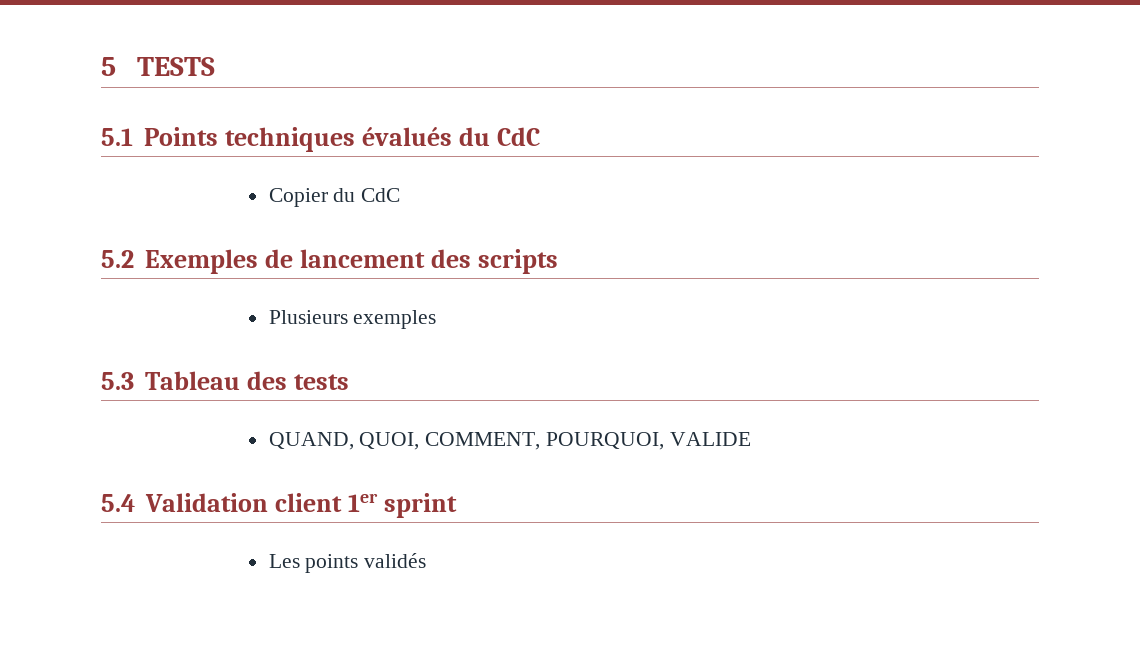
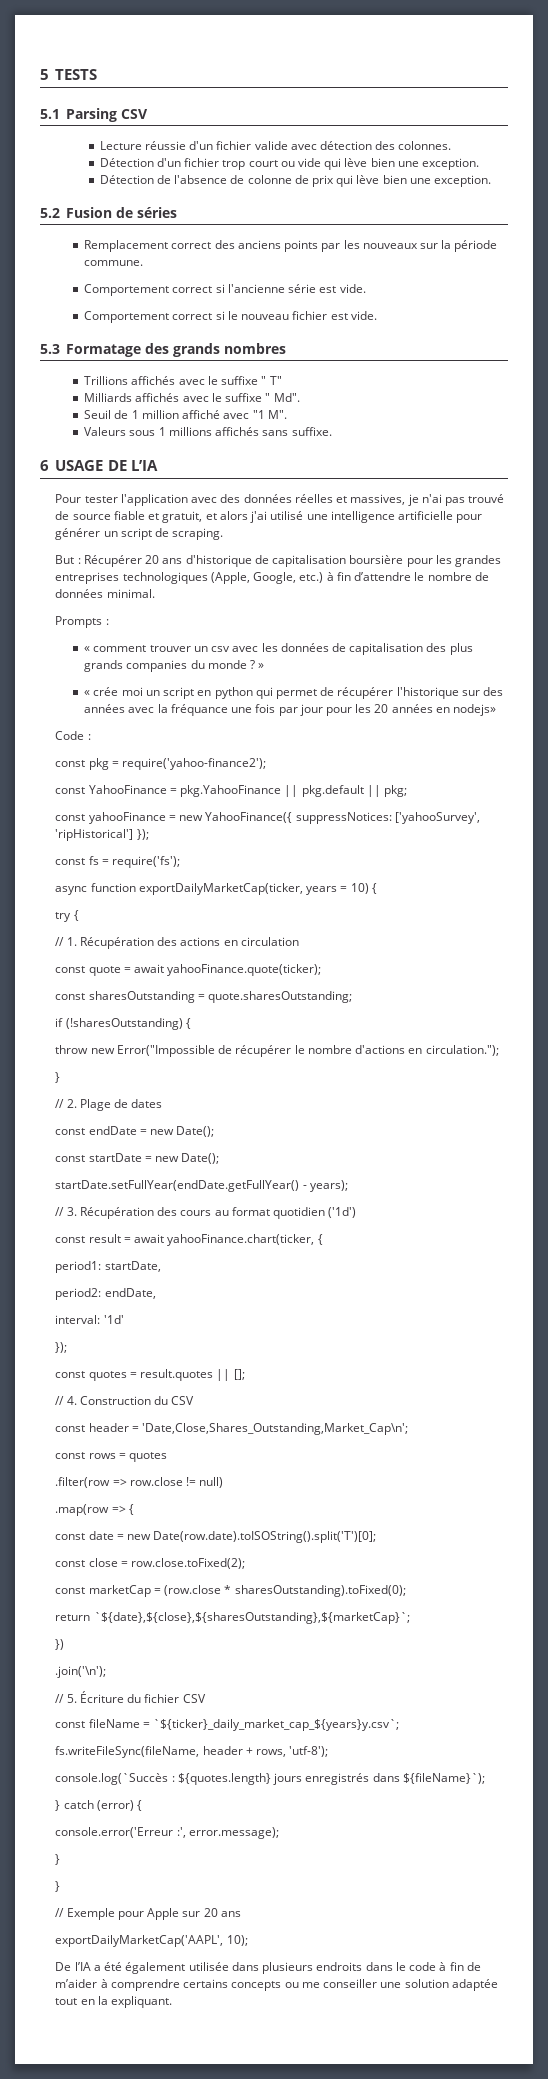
- 5.1 Points techniques évalués du CdC
- Copier du CdC
- 5.2 Exemples de lancement des scripts
- Plusieurs exemples
- 5.3 Tableau des tests
- QUAND, QUOI, COMMENT, POURQUOI, VALIDE
- 5.4 Validation client 1er sprint
- Les points validés
+ 5.1 Parsing CSV
+ Lecture réussie d'un fichier valide avec détection des colonnes.
+ Détection d'un fichier trop court ou vide qui lève bien une exception.
+ Détection de l'absence de colonne de prix qui lève bien une exception.
+ 5.2 Fusion de séries
+ Remplacement correct des anciens points par les nouveaux sur la période commune.
+ Comportement correct si l'ancienne série est vide.
+ Comportement correct si le nouveau fichier est vide.
+ 5.3 Formatage des grands nombres
+ Trillions affichés avec le suffixe " T"
+ Milliards affichés avec le suffixe " Md".
+ Seuil de 1 million affiché avec "1 M".
+ Valeurs sous 1 millions affichés sans suffixe.
+ 6 USAGE DE L’IA
+ Pour tester l'application avec des données réelles et massives, je n'ai pas trouvé de source fiable et gratuit, et alors j'ai utilisé une intelligence artificielle pour générer un script de scraping.
+ But : Récupérer 20 ans d'historique de capitalisation boursière pour les grandes entreprises technologiques (Apple, Google, etc.) à fin d’attendre le nombre de données minimal.
+ Prompts :
+ « comment trouver un csv avec les données de capitalisation des plus grands companies du monde ? »
+ « crée moi un script en python qui permet de récupérer l'historique sur des années avec la fréquance une fois par jour pour les 20 années en nodejs»
+ Code :
+ const pkg = require('yahoo-finance2');
+ const YahooFinance = pkg.YahooFinance || pkg.default || pkg;
+ const yahooFinance = new YahooFinance({ suppressNotices: ['yahooSurvey', 'ripHistorical'] });
+ const fs = require('fs');
+ async function exportDailyMarketCap(ticker, years = 10) {
+ try {
+ // 1. Récupération des actions en circulation
+ const quote = await yahooFinance.quote(ticker);
+ const sharesOutstanding = quote.sharesOutstanding;
+ if (!sharesOutstanding) {
+ throw new Error("Impossible de récupérer le nombre d'actions en circulation.");
+ }
+ // 2. Plage de dates
+ const endDate = new Date();
+ const startDate = new Date();
+ startDate.setFullYear(endDate.getFullYear() - years);
+ // 3. Récupération des cours au format quotidien ('1d')
+ const result = await yahooFinance.chart(ticker, {
+ period1: startDate,
+ period2: endDate,
+ interval: '1d'
+ });
+ const quotes = result.quotes || [];
+ // 4. Construction du CSV
+ const header = 'Date,Close,Shares_Outstanding,Market_Cap\n';
+ const rows = quotes
+ .filter(row => row.close != null)
+ .map(row => {
+ const date = new Date(row.date).toISOString().split('T')[0];
+ const close = row.close.toFixed(2);
+ const marketCap = (row.close * sharesOutstanding).toFixed(0);
+ return `${date},${close},${sharesOutstanding},${marketCap}`;
+ })
+ .join('\n');
+ // 5. Écriture du fichier CSV
+ const fileName = `${ticker}_daily_market_cap_${years}y.csv`;
+ fs.writeFileSync(fileName, header + rows, 'utf-8');
+ console.log(`Succès : ${quotes.length} jours enregistrés dans ${fileName}`);
+ } catch (error) {
+ console.error('Erreur :', error.message);
+ }
+ }
+ // Exemple pour Apple sur 20 ans
+ exportDailyMarketCap('AAPL', 10);
+ De l’IA a été également utilisée dans plusieurs endroits dans le code à fin de m’aider à comprendre certains concepts ou me conseiller une solution adaptée tout en la expliquant.

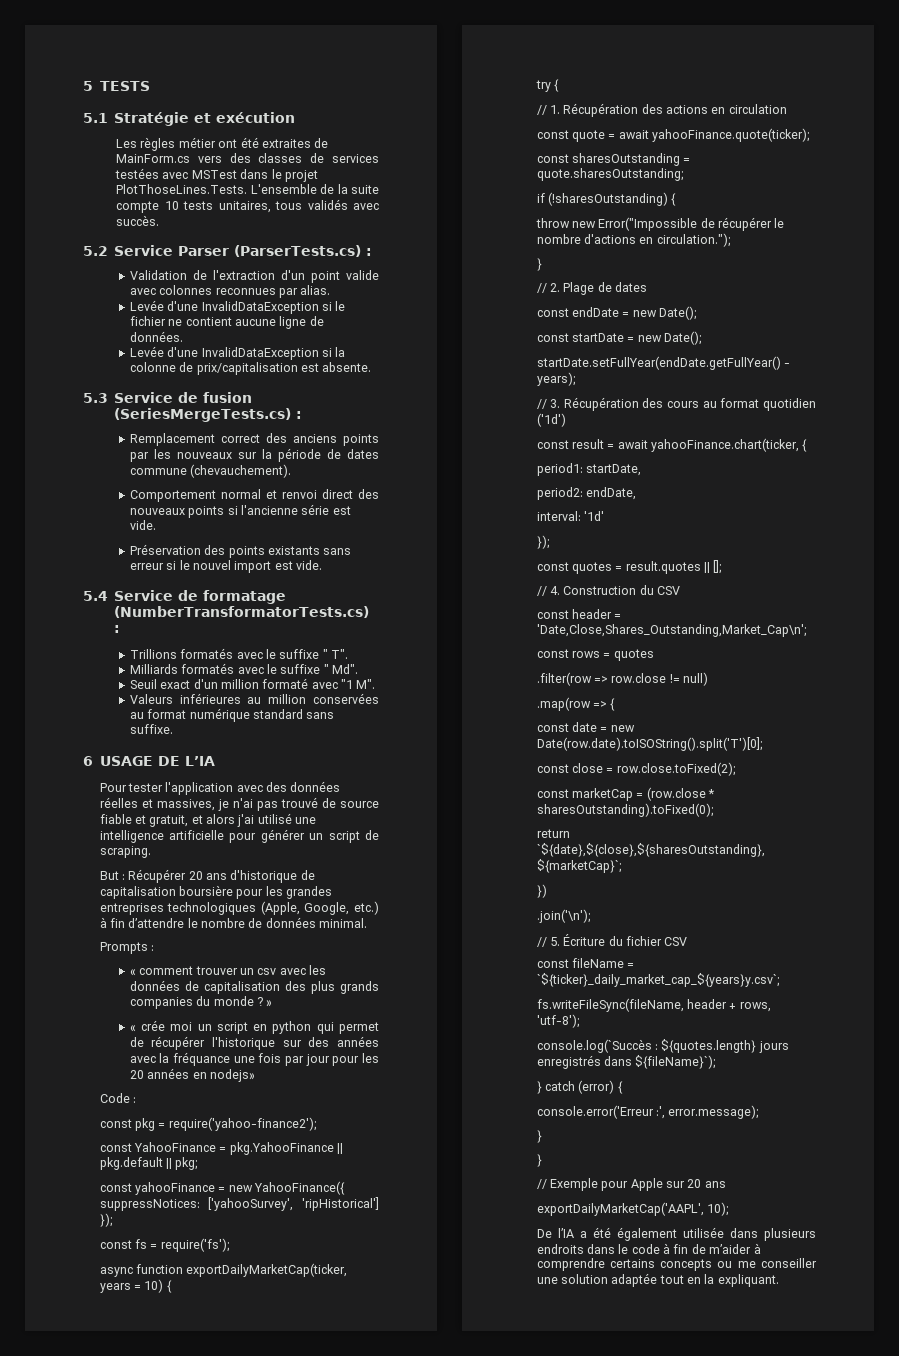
- 5.1 Parsing CSV
- Lecture réussie d'un fichier valide avec détection des colonnes.
- Détection d'un fichier trop court ou vide qui lève bien une exception.
- Détection de l'absence de colonne de prix qui lève bien une exception.
- 5.2 Fusion de séries
+ 5.1 Stratégie et exécution
+ Les règles métier ont été extraites de MainForm.cs vers des classes de services testées avec MSTest dans le projet PlotThoseLines.Tests. L'ensemble de la suite compte 10 tests unitaires, tous validés avec succès.
+ 5.2 Service Parser (ParserTests.cs) :
+ Validation de l'extraction d'un point valide avec colonnes reconnues par alias.
+ Levée d'une InvalidDataException si le fichier ne contient aucune ligne de données.
+ Levée d'une InvalidDataException si la colonne de prix/capitalisation est absente.
+ 5.3 Service de fusion (SeriesMergeTests.cs) :
- Remplacement correct des anciens points par les nouveaux sur la période commune.
- Comportement correct si l'ancienne série est vide.
+ Remplacement correct des anciens points par les nouveaux sur la période de dates commune (chevauchement).
+ Comportement normal et renvoi direct des nouveaux points si l'ancienne série est vide.
- Comportement correct si le nouveau fichier est vide.
- 5.3 Formatage des grands nombres
+ Préservation des points existants sans erreur si le nouvel import est vide.
+ 5.4 Service de formatage (NumberTransformatorTests.cs) :
- Trillions affichés avec le suffixe " T"
+ Trillions formatés avec le suffixe " T".
- Milliards affichés avec le suffixe " Md".
+ Milliards formatés avec le suffixe " Md".
- Seuil de 1 million affiché avec "1 M".
+ Seuil exact d'un million formaté avec "1 M".
- Valeurs sous 1 millions affichés sans suffixe.
+ Valeurs inférieures au million conservées au format numérique standard sans suffixe.

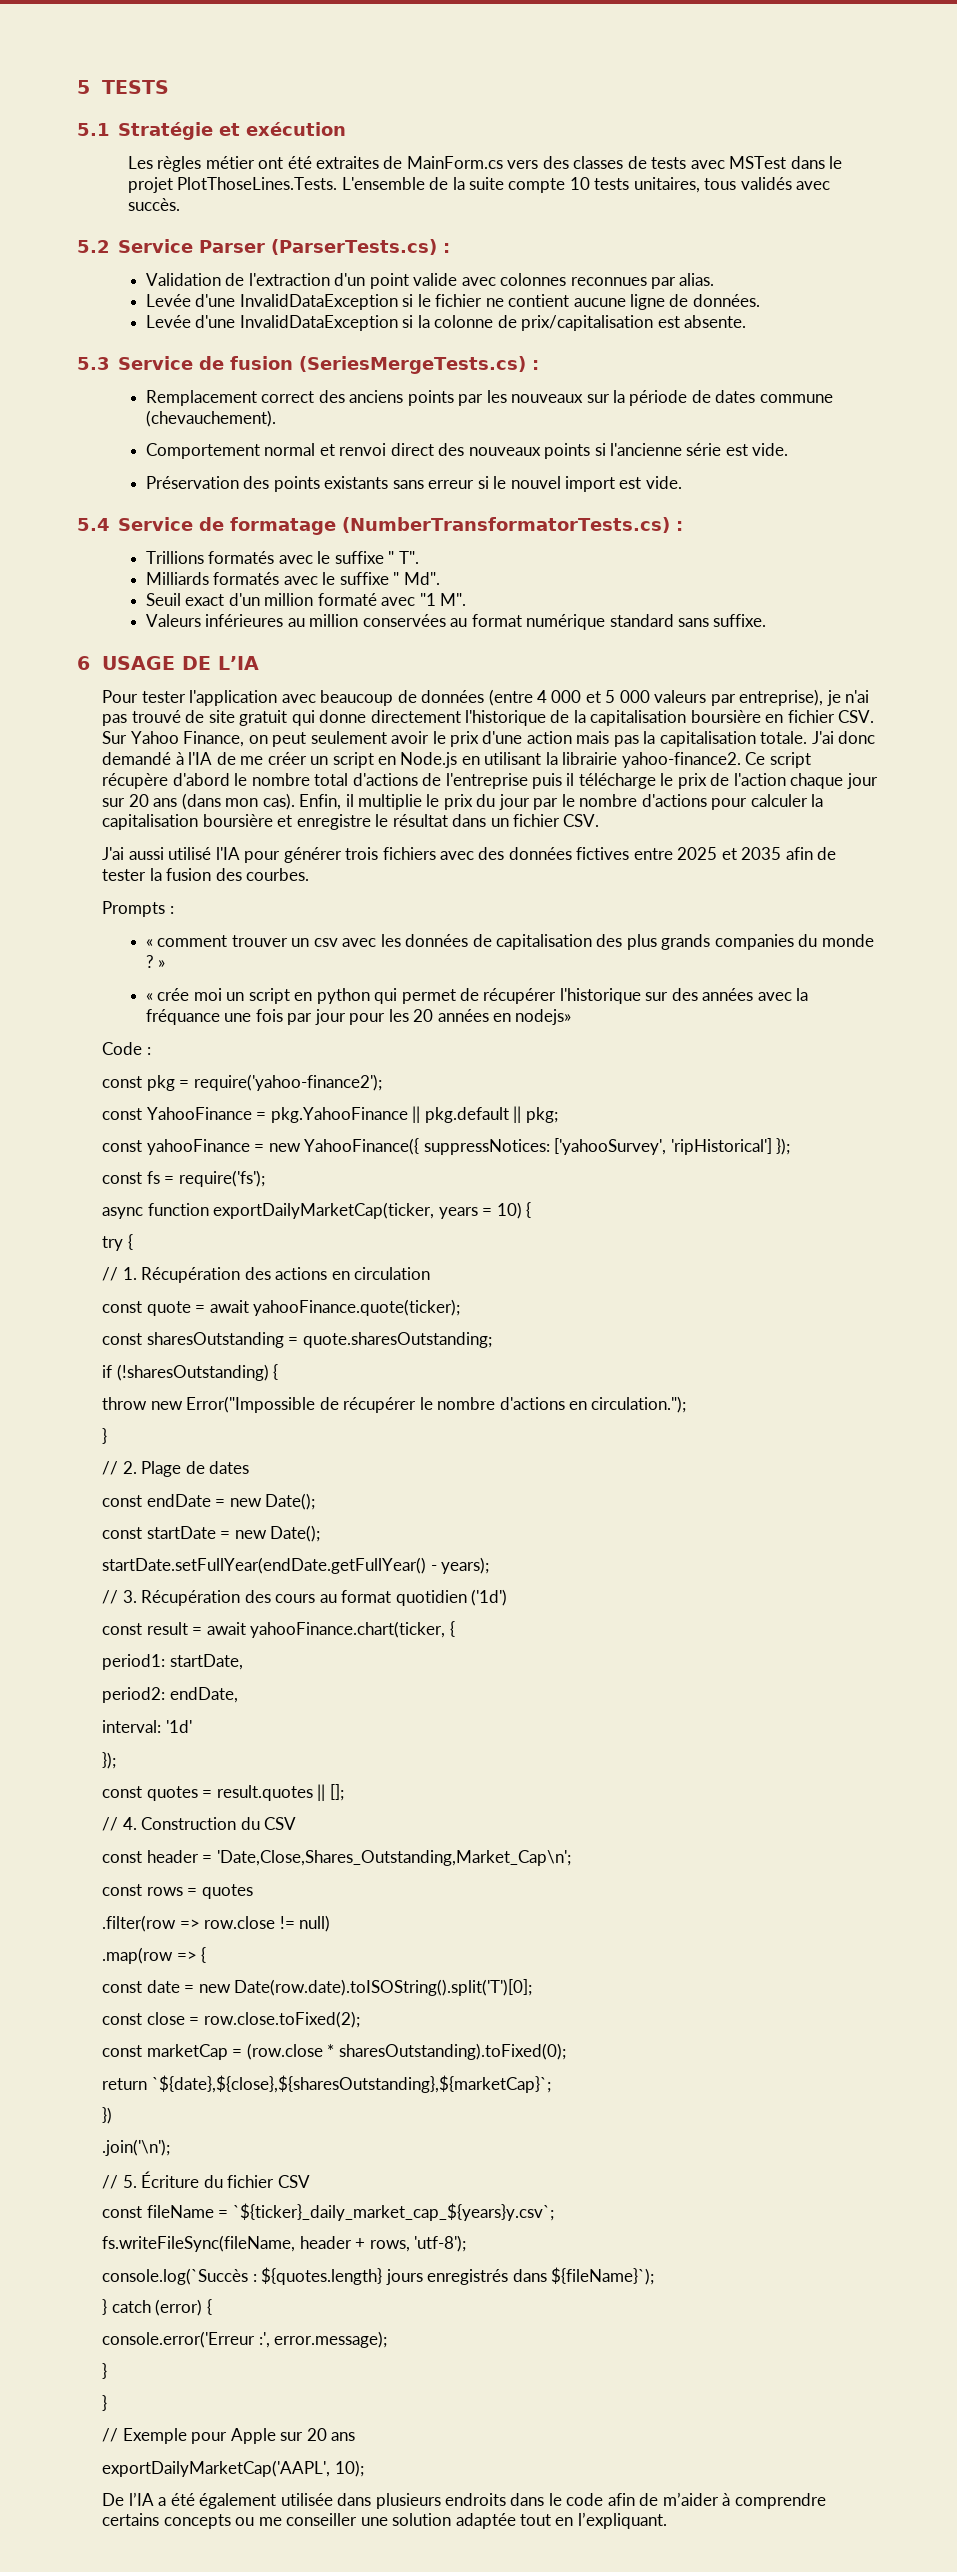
- Les règles métier ont été extraites de MainForm.cs vers des classes de services testées avec MSTest dans le projet PlotThoseLines.Tests. L'ensemble de la suite compte 10 tests unitaires, tous validés avec succès.
+ Les règles métier ont été extraites de MainForm.cs vers des classes de tests avec MSTest dans le projet PlotThoseLines.Tests. L'ensemble de la suite compte 10 tests unitaires, tous validés avec succès.
- Pour tester l'application avec des données réelles et massives, je n'ai pas trouvé de source fiable et gratuit, et alors j'ai utilisé une intelligence artificielle pour générer un script de scraping.
- But : Récupérer 20 ans d'historique de capitalisation boursière pour les grandes entreprises technologiques (Apple, Google, etc.) à fin d’attendre le nombre de données minimal.
+ Pour tester l'application avec beaucoup de données (entre 4 000 et 5 000 valeurs par entreprise), je n'ai pas trouvé de site gratuit qui donne directement l'historique de la capitalisation boursière en fichier CSV. Sur Yahoo Finance, on peut seulement avoir le prix d'une action mais pas la capitalisation totale. J'ai donc demandé à l'IA de me créer un script en Node.js en utilisant la librairie yahoo-finance2. Ce script récupère d'abord le nombre total d'actions de l'entreprise puis il télécharge le prix de l'action chaque jour sur 20 ans (dans mon cas). Enfin, il multiplie le prix du jour par le nombre d'actions pour calculer la capitalisation boursière et enregistre le résultat dans un fichier CSV.
+ J'ai aussi utilisé l'IA pour générer trois fichiers avec des données fictives entre 2025 et 2035 afin de tester la fusion des courbes.
- De l’IA a été également utilisée dans plusieurs endroits dans le code à fin de m’aider à comprendre certains concepts ou me conseiller une solution adaptée tout en la expliquant.
+ De l’IA a été également utilisée dans plusieurs endroits dans le code afin de m’aider à comprendre certains concepts ou me conseiller une solution adaptée tout en l’expliquant.

